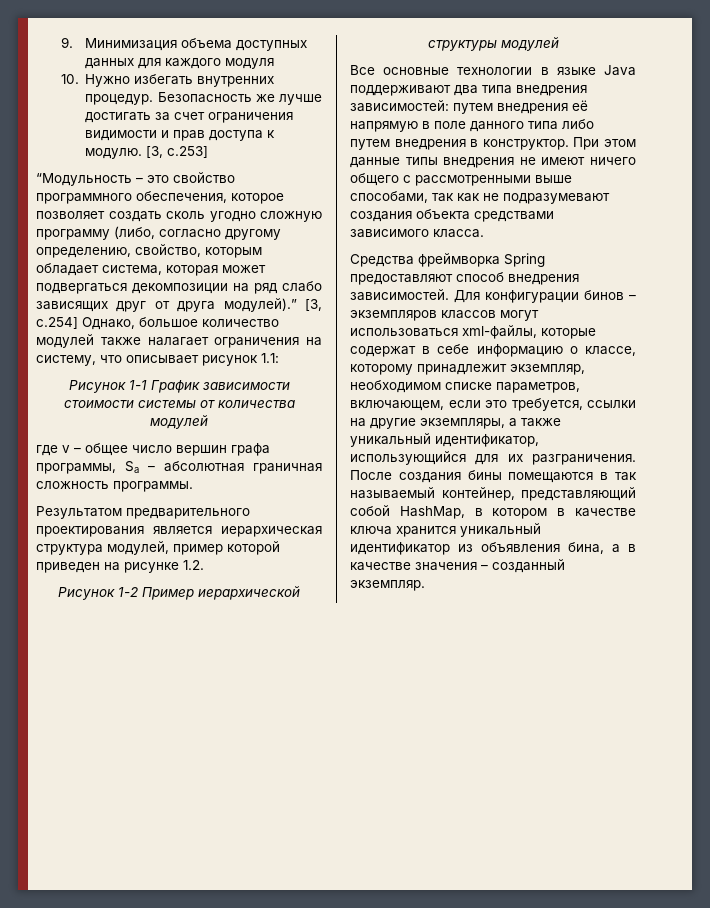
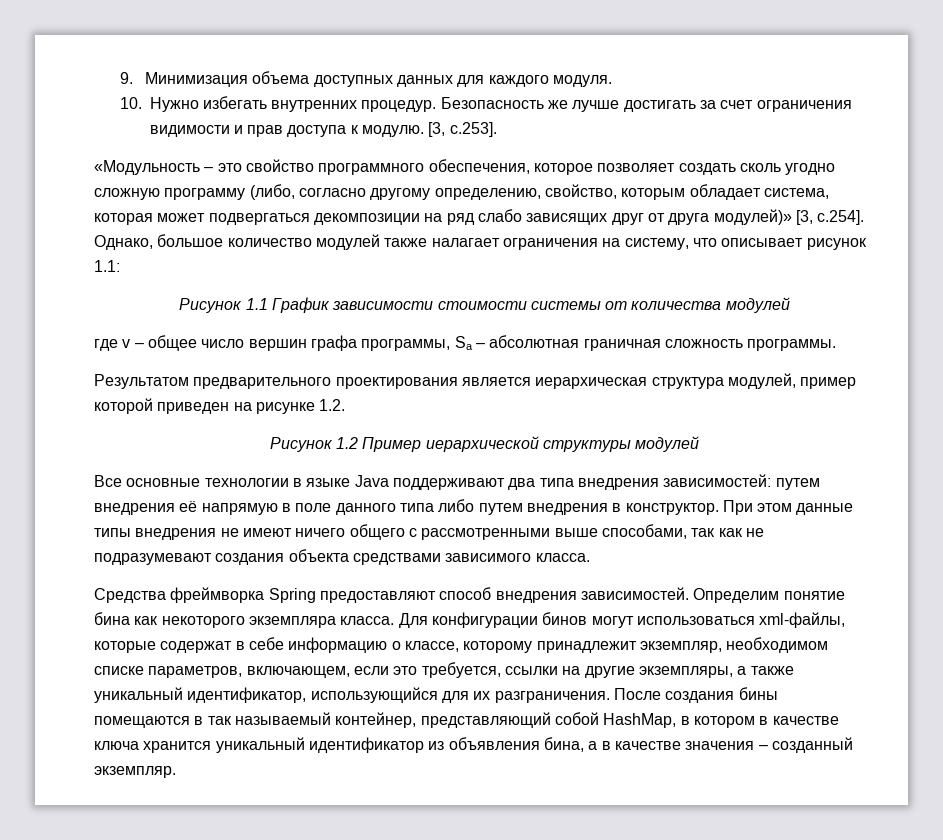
- 9. Минимизация объема доступных данных для каждого модуля
+ 9. Минимизация объема доступных данных для каждого модуля.
- [3, с.253]
- “Модульность – это свойство программного обеспечения, которое позволяет создать сколь угодно сложную программу (либо, согласно другому определению, свойство, которым обладает система, которая может подвергаться декомпозиции на ряд слабо зависящих друг от друга модулей).” [3, c.254] Однако, большое количество модулей также налагает ограничения на систему, что описывает рисунок 1.1:
+ [3, с.253].
+ «Модульность – это свойство программного обеспечения, которое позволяет создать сколь угодно сложную программу (либо, согласно другому определению, свойство, которым обладает система, которая может подвергаться декомпозиции на ряд слабо зависящих друг от друга модулей)» [3, c.254]. Однако, большое количество модулей также налагает ограничения на систему, что описывает рисунок 1.1:
- Рисунок 1-1 График зависимости стоимости системы от количества модулей
+ Рисунок 1.1 График зависимости стоимости системы от количества модулей
- Рисунок 1-2 Пример иерархической структуры модулей
+ Рисунок 1.2 Пример иерархической структуры модулей
- Для конфигурации бинов – экземпляров классов могут использоваться xml-файлы, которые содержат в себе информацию о классе, которому принадлежит экземпляр, необходимом списке параметров, включающем, если это требуется, ссылки на другие экземпляры, а также уникальный идентификатор, использующийся для их разграничения.
+ Определим понятие бина как некоторого экземпляра класса. Для конфигурации бинов могут использоваться xml-файлы, которые содержат в себе информацию о классе, которому принадлежит экземпляр, необходимом списке параметров, включающем, если это требуется, ссылки на другие экземпляры, а также уникальный идентификатор, использующийся для их разграничения.

